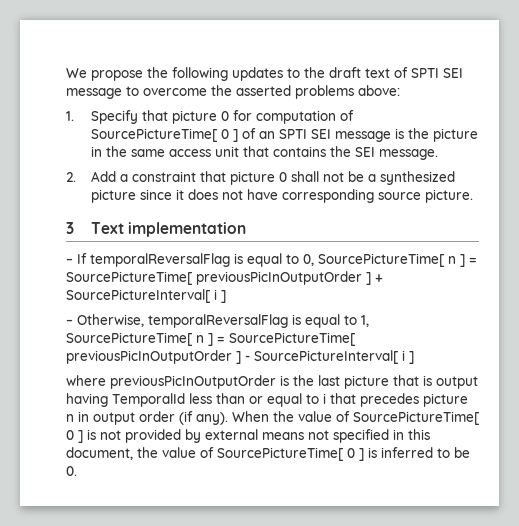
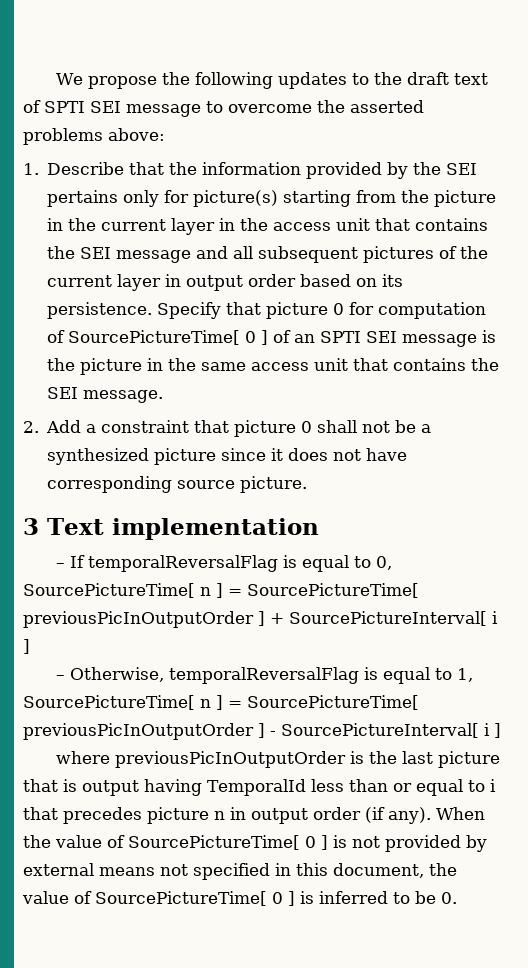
- 1. Specify that picture 0 for computation of SourcePictureTime[ 0 ] of an SPTI SEI message is the picture in the same access unit that contains the SEI message.
+ 1. Describe that the information provided by the SEI pertains only for picture(s) starting from the picture in the current layer in the access unit that contains the SEI message and all subsequent pictures of the current layer in output order based on its persistence. Specify that picture 0 for computation of SourcePictureTime[ 0 ] of an SPTI SEI message is the picture in the same access unit that contains the SEI message.

